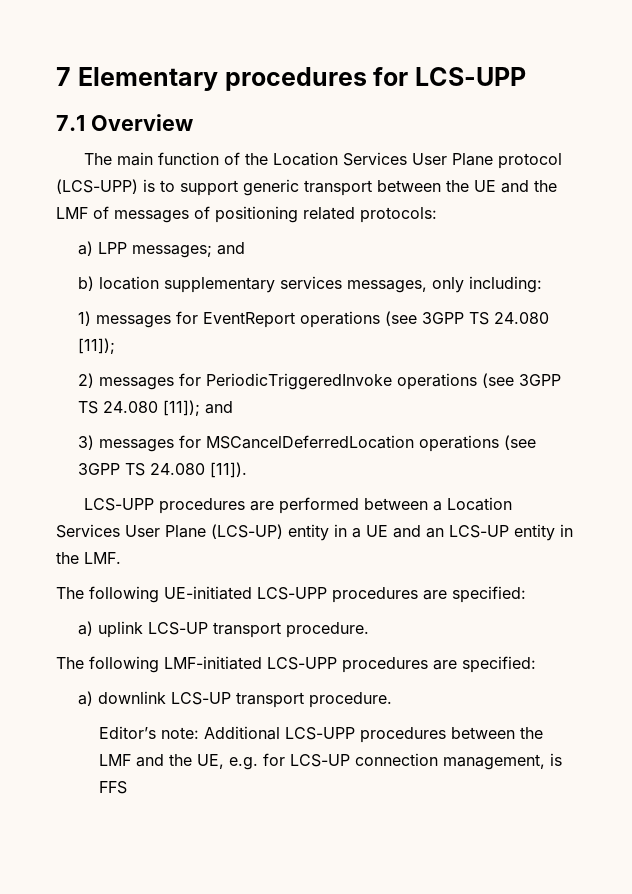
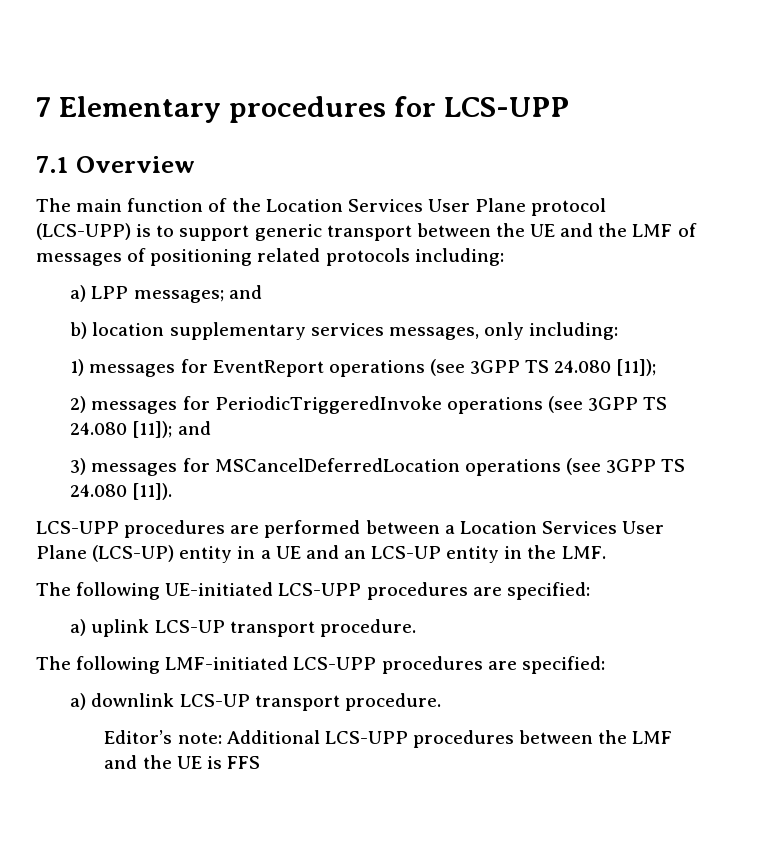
- The main function of the Location Services User Plane protocol (LCS-UPP) is to support generic transport between the UE and the LMF of messages of positioning related protocols:
+ The main function of the Location Services User Plane protocol (LCS-UPP) is to support generic transport between the UE and the LMF of messages of positioning related protocols including:
- Editor’s note: Additional LCS-UPP procedures between the LMF and the UE, e.g. for LCS-UP connection management, is FFS
+ Editor’s note: Additional LCS-UPP procedures between the LMF and the UE is FFS

